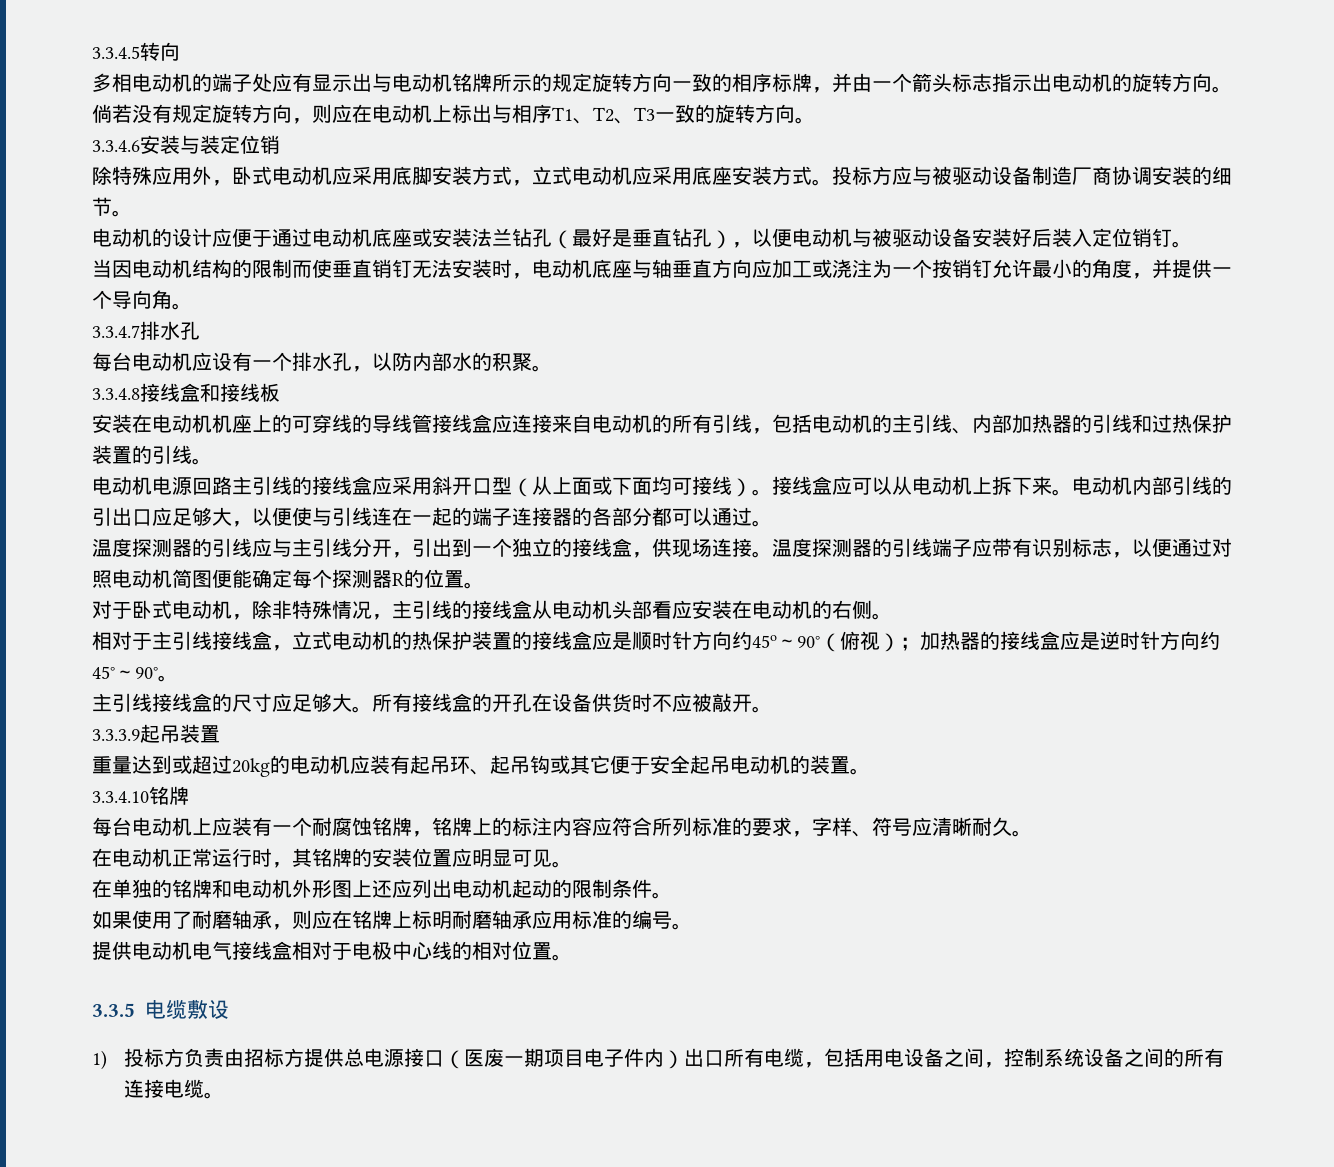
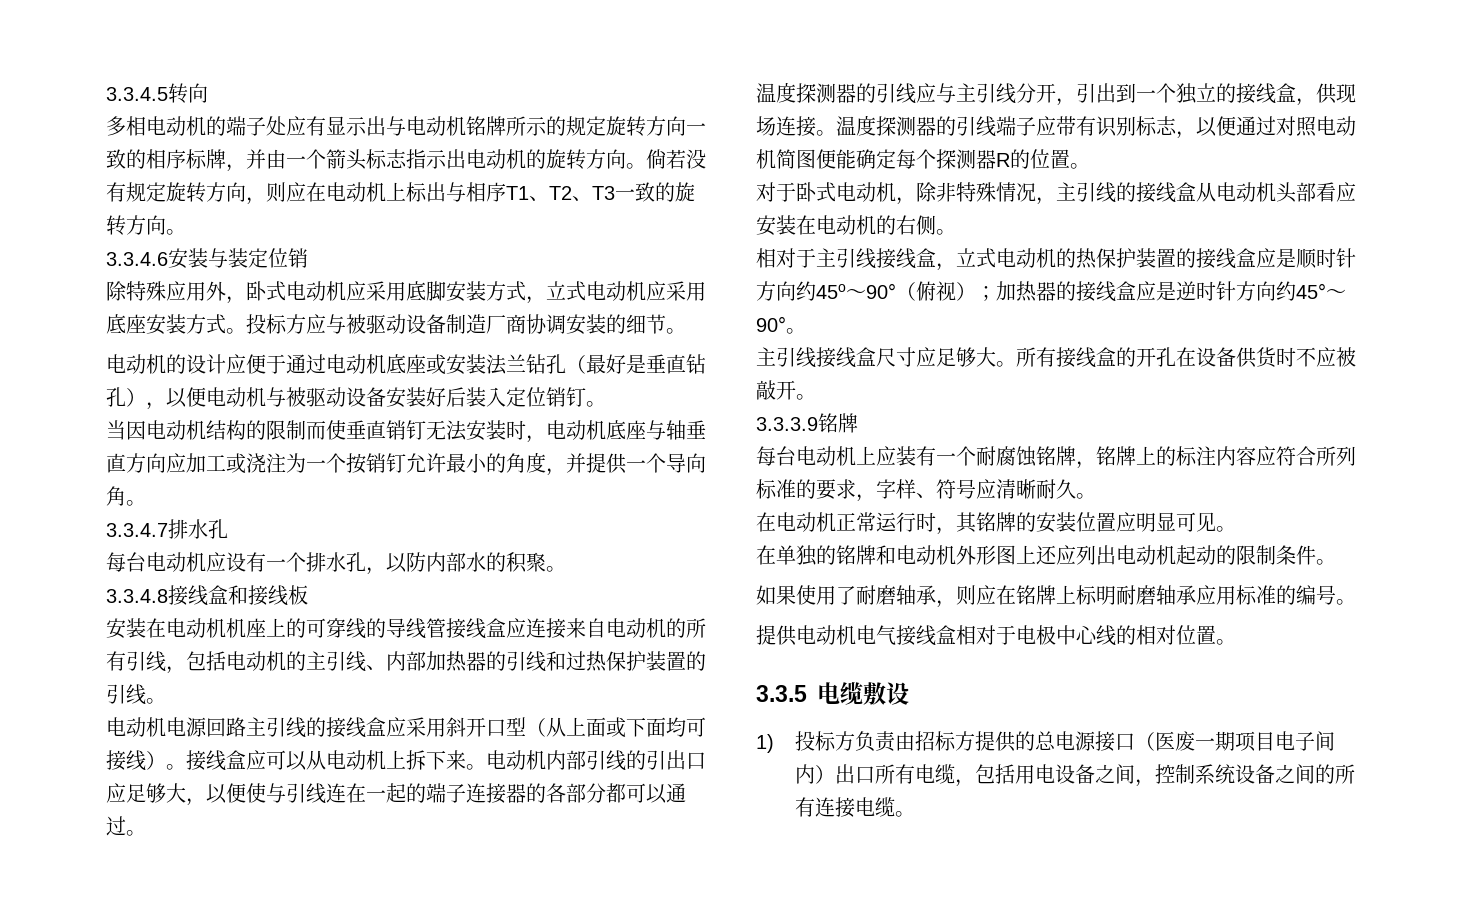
- 主引线接线盒的尺寸应足够大。
+ 主引线接线盒尺寸应足够大。
- 3.3.3.9起吊装置
- 重量达到或超过20kg的电动机应装有起吊环、起吊钩或其它便于安全起吊电动机的装置。
- 3.3.4.10铭牌
+ 3.3.3.9铭牌
- 1)投标方负责由招标方提供总电源接口（医废一期项目电子件内）出口所有电缆，包括用电设备之间，控制系统设备之间的所有连接电缆。
+ 1)投标方负责由招标方提供的总电源接口（医废一期项目电子间内）出口所有电缆，包括用电设备之间，控制系统设备之间的所有连接电缆。

